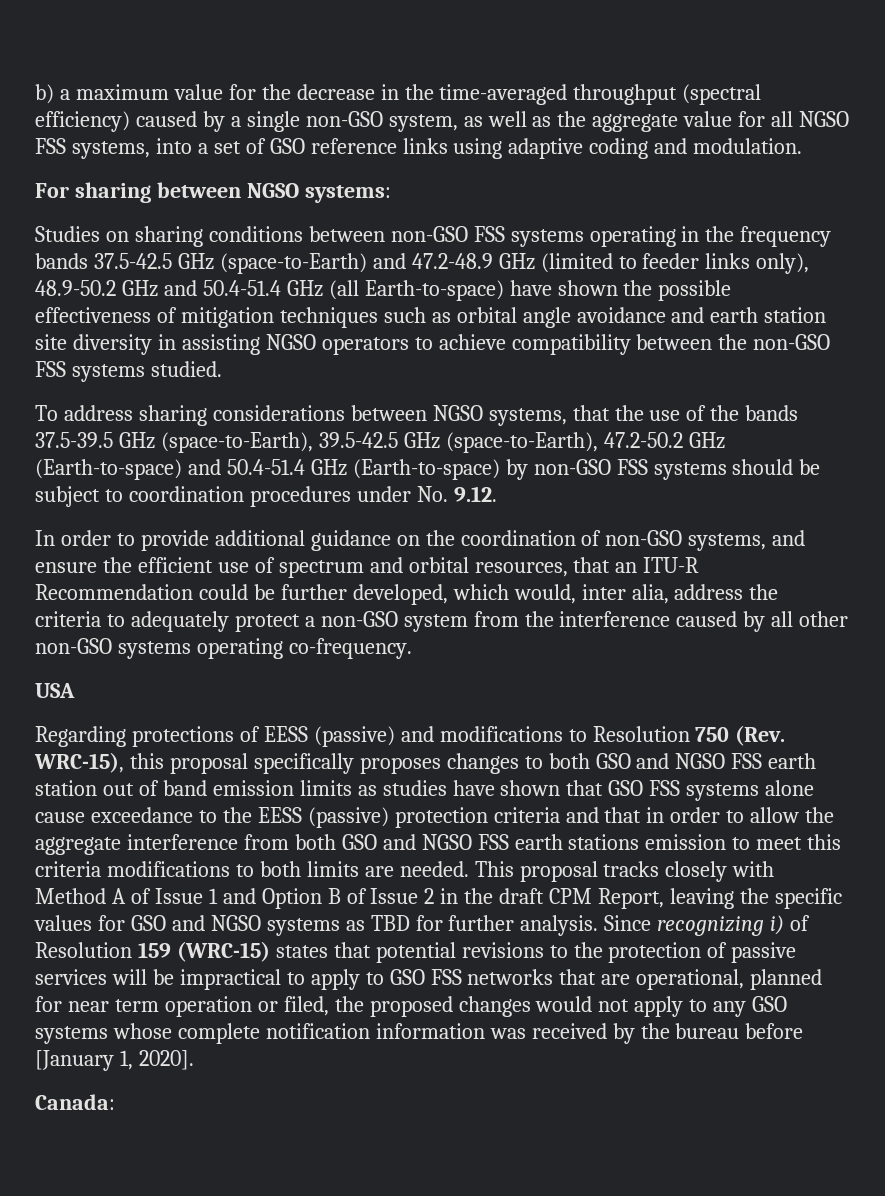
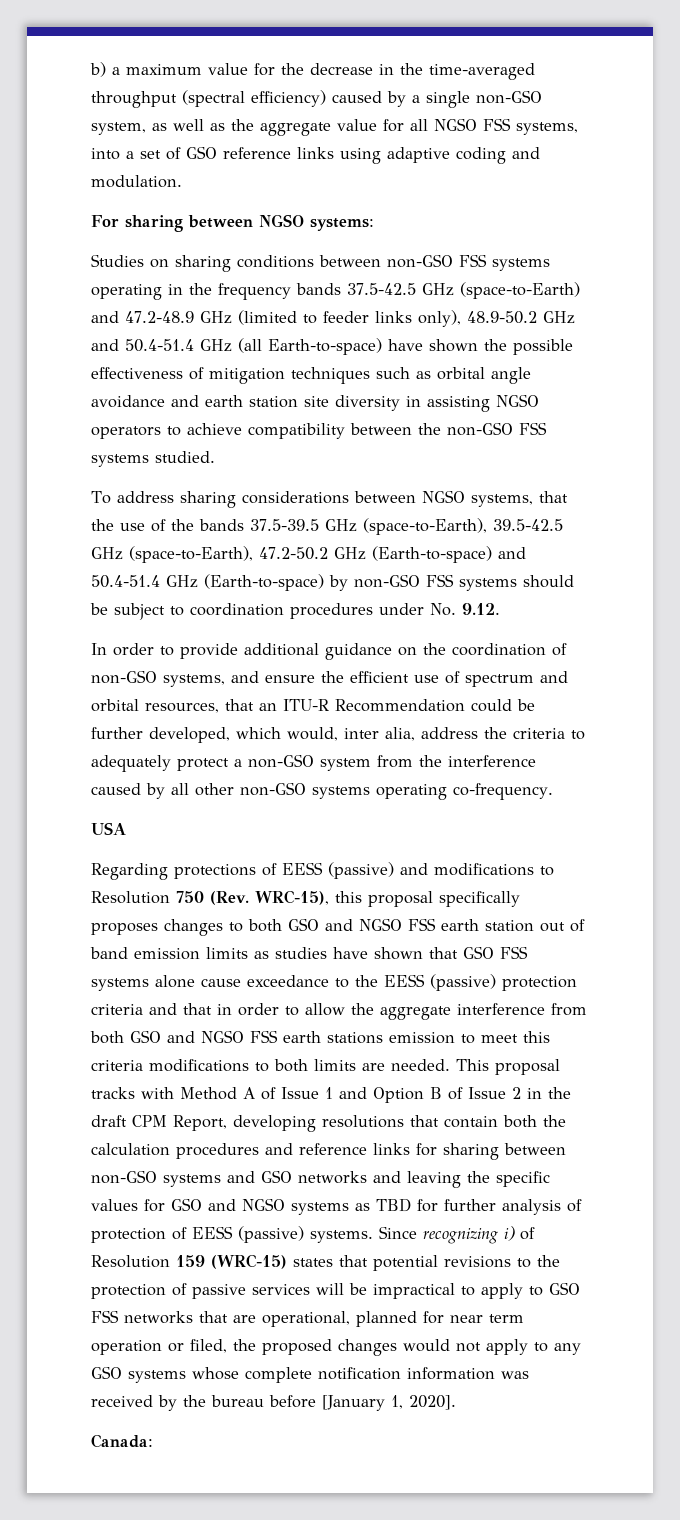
- This proposal tracks closely with Method A of Issue 1 and Option B of Issue 2 in the draft CPM Report, leaving the specific values for GSO and NGSO systems as TBD for further analysis.
+ This proposal tracks with Method A of Issue 1 and Option B of Issue 2 in the draft CPM Report, developing resolutions that contain both the calculation procedures and reference links for sharing between non-GSO systems and GSO networks and leaving the specific values for GSO and NGSO systems as TBD for further analysis of protection of EESS (passive) systems.

